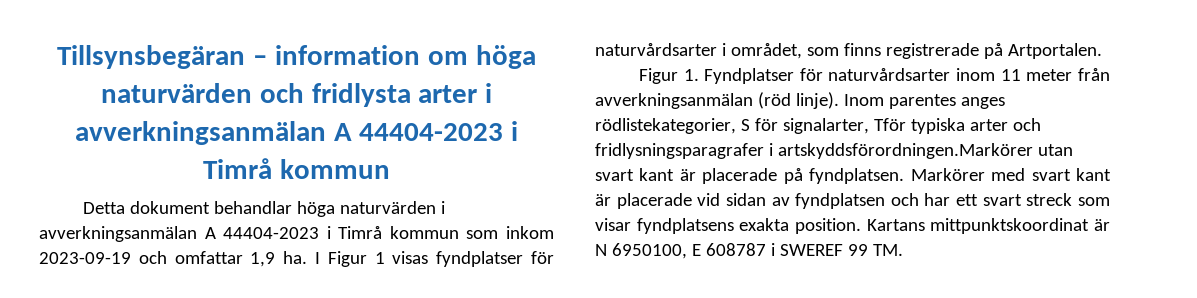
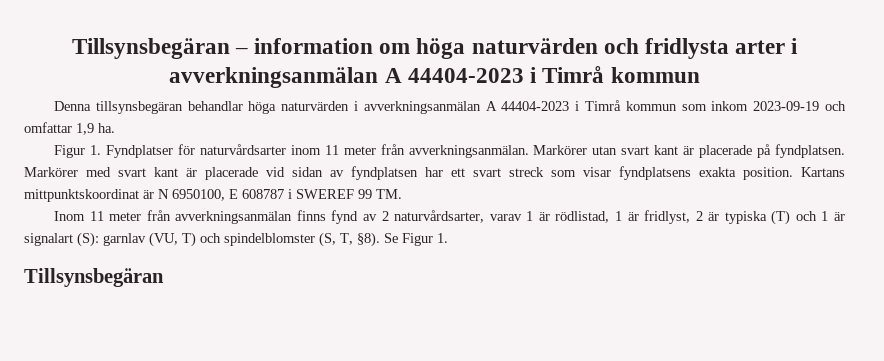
- Detta dokument behandlar höga naturvärden i avverkningsanmälan A 44404-2023 i Timrå kommun som inkom 2023-09-19 och omfattar 1,9 ha. I Figur 1 visas fyndplatser för naturvårdsarter i området, som finns registrerade på Artportalen.
+ Denna tillsynsbegäran behandlar höga naturvärden i avverkningsanmälan A 44404-2023 i Timrå kommun som inkom 2023-09-19 och omfattar 1,9 ha.
- Figur 1. Fyndplatser för naturvårdsarter inom 11 meter från avverkningsanmälan (röd linje). Inom parentes anges rödlistekategorier, S för signalarter, Tför typiska arter och fridlysningsparagrafer i artskyddsförordningen.Markörer utan svart kant är placerade på fyndplatsen.
+ Figur 1. Fyndplatser för naturvårdsarter inom 11 meter från avverkningsanmälan. Markörer utan svart kant är placerade på fyndplatsen.
- Markörer med svart kant är placerade vid sidan av fyndplatsen och har ett svart streck som visar fyndplatsens exakta position.
+ Markörer med svart kant är placerade vid sidan av fyndplatsen har ett svart streck som visar fyndplatsens exakta position.
+ Inom 11 meter från avverkningsanmälan finns fynd av 2 naturvårdsarter, varav 1 är rödlistad, 1 är fridlyst, 2 är typiska (T) och 1 är signalart (S): garnlav (VU, T) och spindelblomster (S, T, §8). Se Figur 1.
+ Tillsynsbegäran

